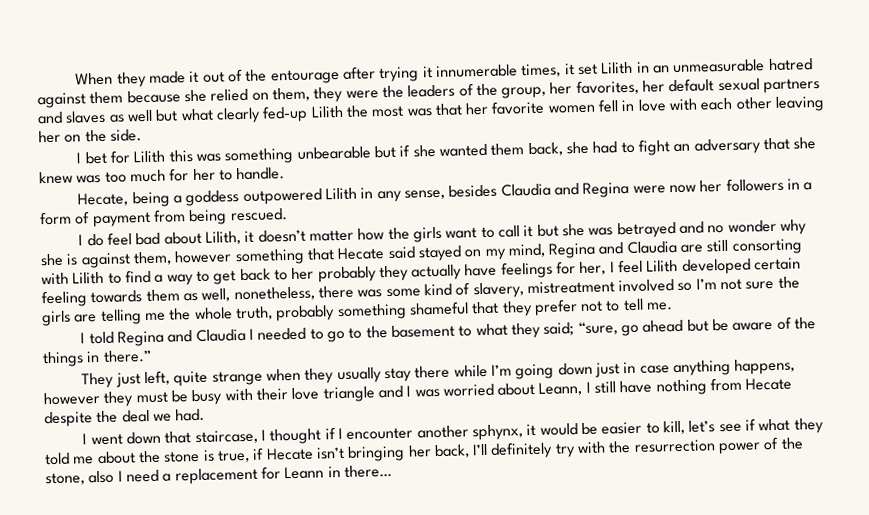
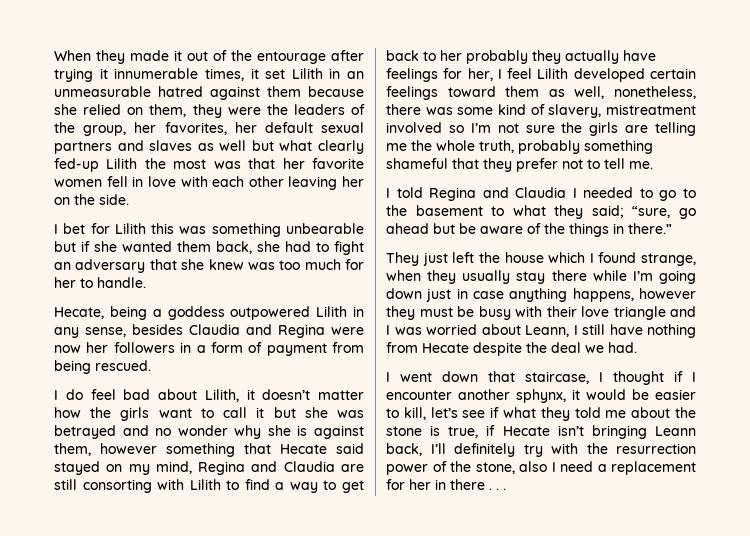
- I do feel bad about Lilith, it doesn’t matter how the girls want to call it but she was betrayed and no wonder why she is against them, however something that Hecate said stayed on my mind, Regina and Claudia are still consorting with Lilith to find a way to get back to her probably they actually have feelings for her, I feel Lilith developed certain feeling towards them as well, nonetheless, there was some kind of slavery, mistreatment involved so I’m not sure the girls are telling me the whole truth, probably something shameful that they prefer not to tell me.
+ I do feel bad about Lilith, it doesn’t matter how the girls want to call it but she was betrayed and no wonder why she is against them, however something that Hecate said stayed on my mind, Regina and Claudia are still consorting with Lilith to find a way to get back to her probably they actually have feelings for her, I feel Lilith developed certain feelings toward them as well, nonetheless, there was some kind of slavery, mistreatment involved so I’m not sure the girls are telling me the whole truth, probably something shameful that they prefer not to tell me.
- They just left, quite strange when they usually stay there while I’m going down just in case anything happens, however they must be busy with their love triangle and I was worried about Leann, I still have nothing from Hecate despite the deal we had.
+ They just left the house which I found strange, when they usually stay there while I’m going down just in case anything happens, however they must be busy with their love triangle and I was worried about Leann, I still have nothing from Hecate despite the deal we had.
- I went down that staircase, I thought if I encounter another sphynx, it would be easier to kill, let’s see if what they told me about the stone is true, if Hecate isn’t bringing her back, I’ll definitely try with the resurrection power of the stone, also I need a replacement for Leann in there…
+ I went down that staircase, I thought if I encounter another sphynx, it would be easier to kill, let’s see if what they told me about the stone is true, if Hecate isn’t bringing Leann back, I’ll definitely try with the resurrection power of the stone, also I need a replacement for her in there . . .

